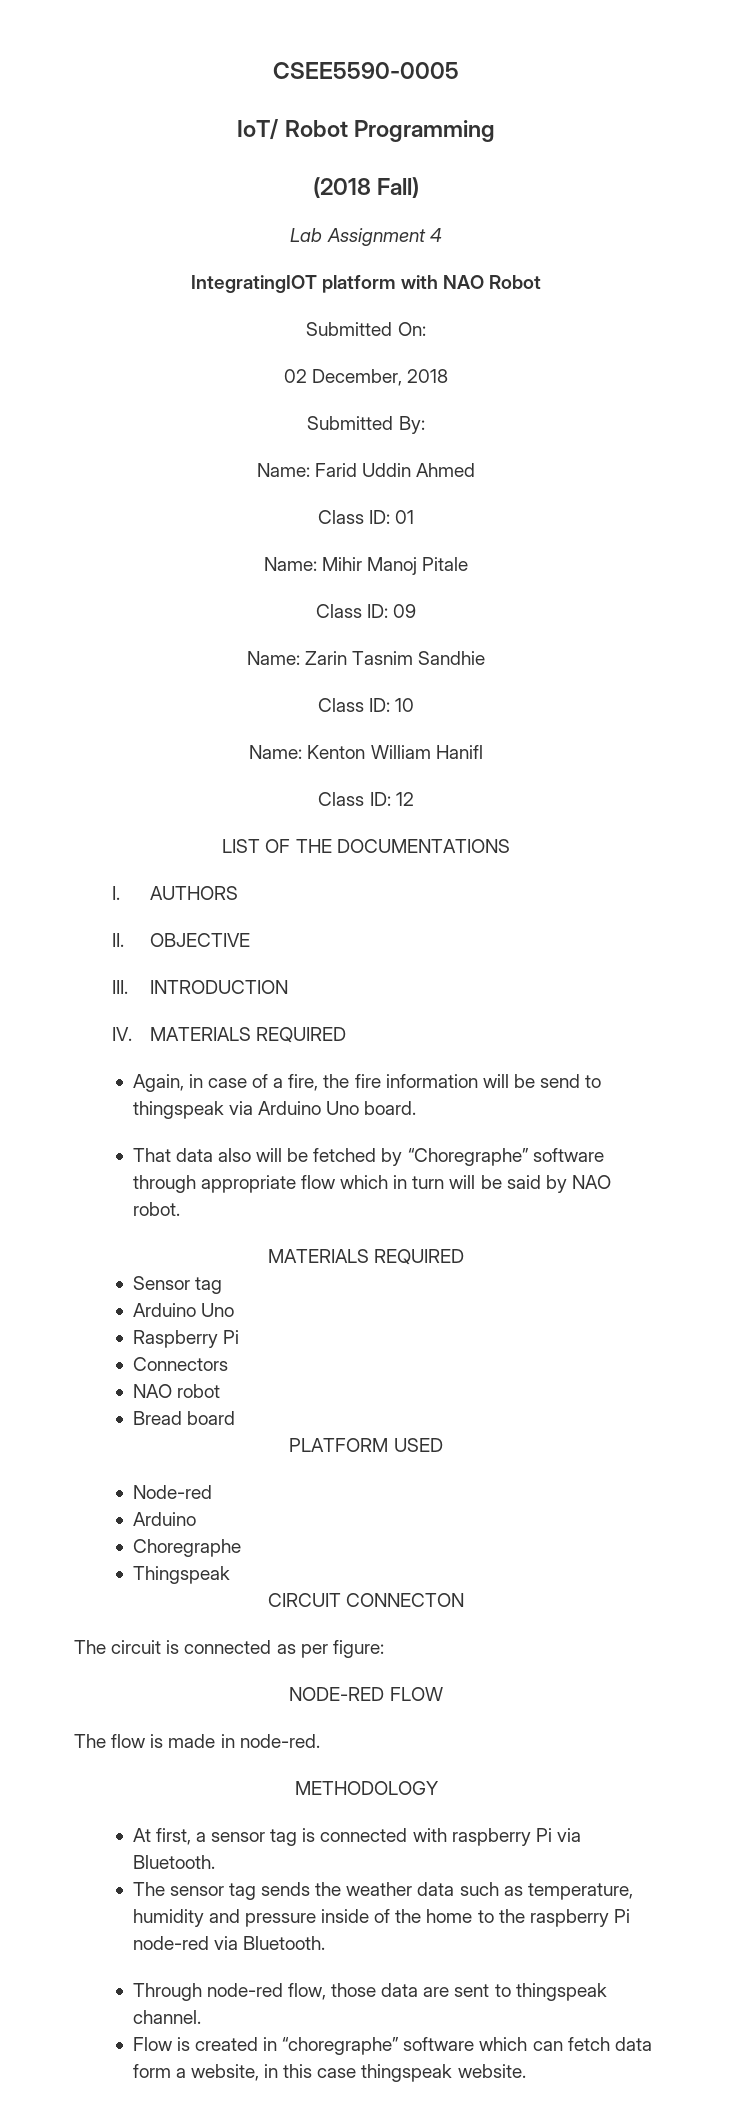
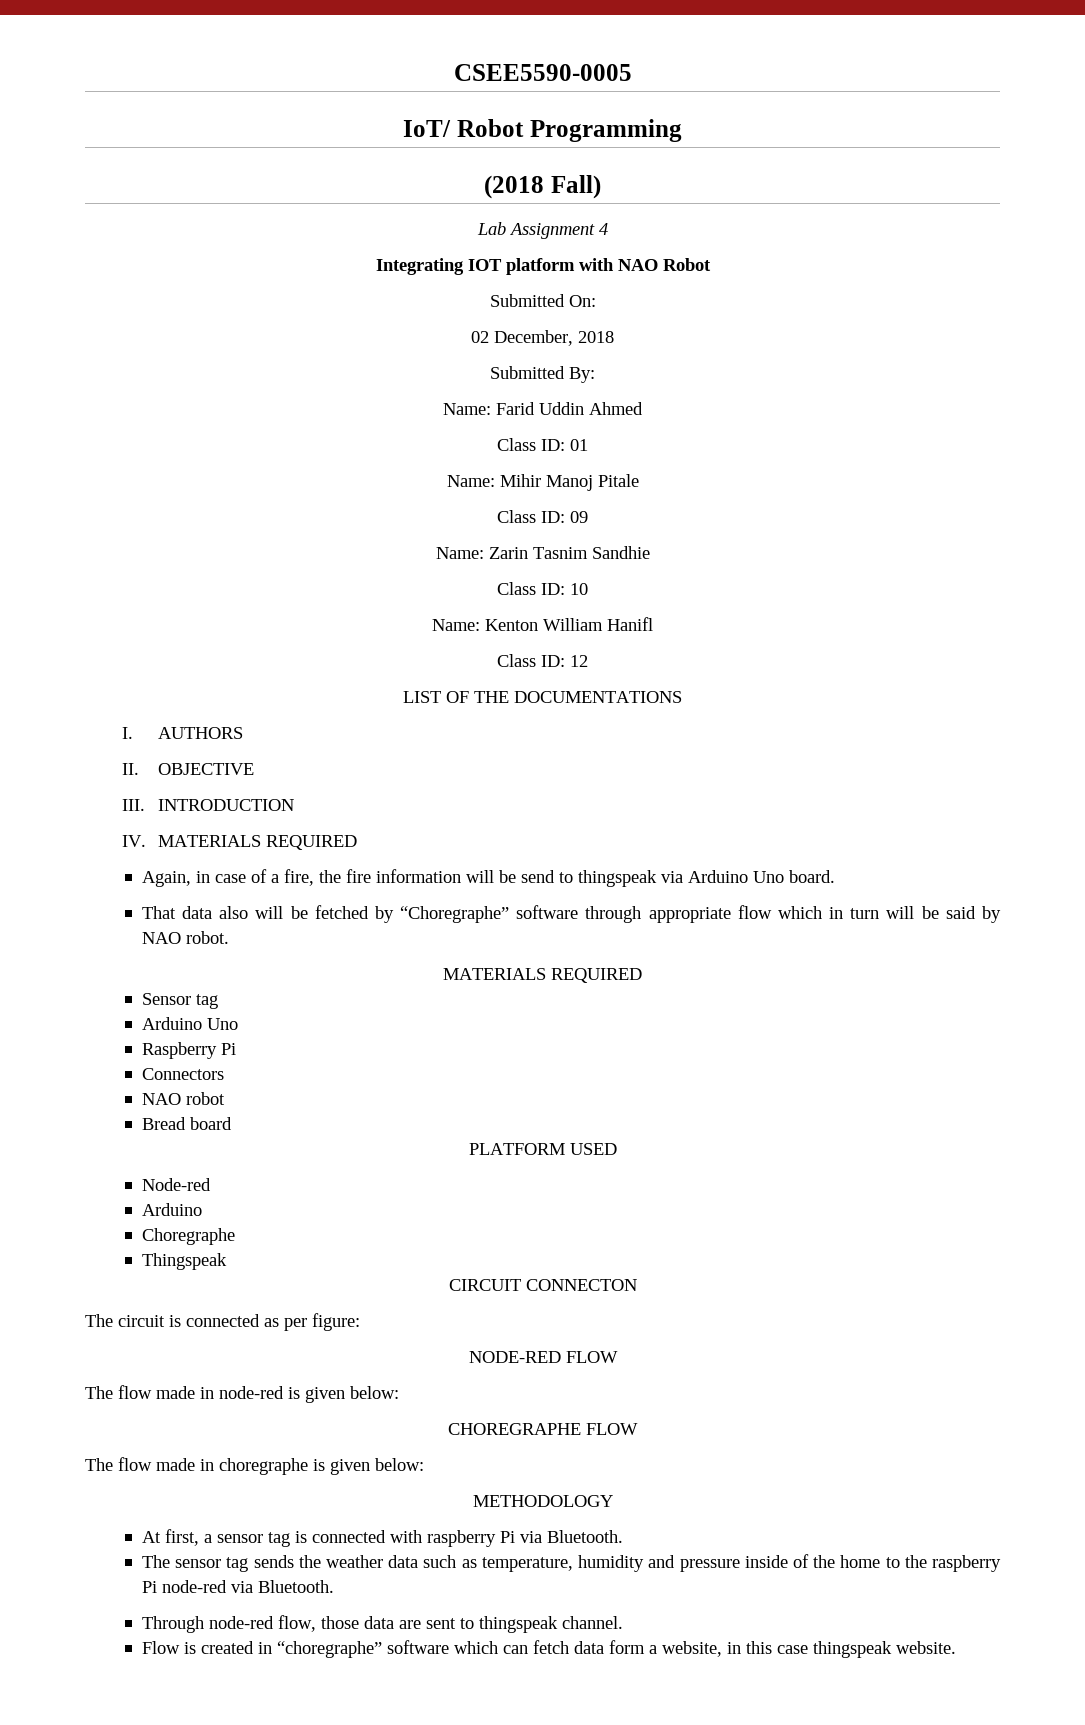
- IntegratingIOT platform with NAO Robot
+ Integrating IOT platform with NAO Robot
- The flow is made in node-red.
+ The flow made in node-red is given below:
+ CHOREGRAPHE FLOW
+ The flow made in choregraphe is given below:

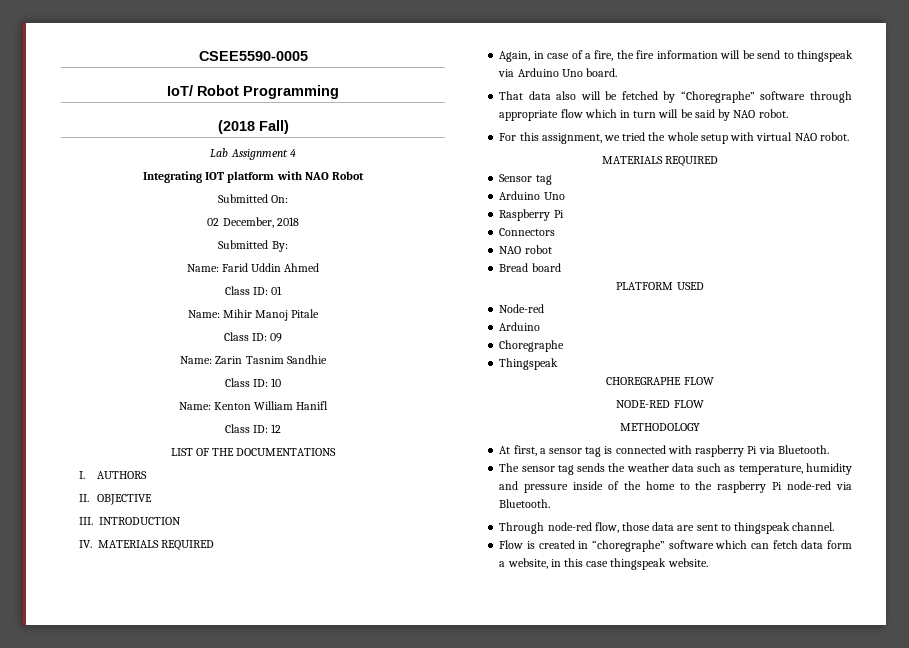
+ For this assignment, we tried the whole setup with virtual NAO robot.
- CIRCUIT CONNECTON
- The circuit is connected as per figure:
+ CHOREGRAPHE FLOW
  NODE-RED FLOW
- The flow made in node-red is given below:
- CHOREGRAPHE FLOW
- The flow made in choregraphe is given below:

